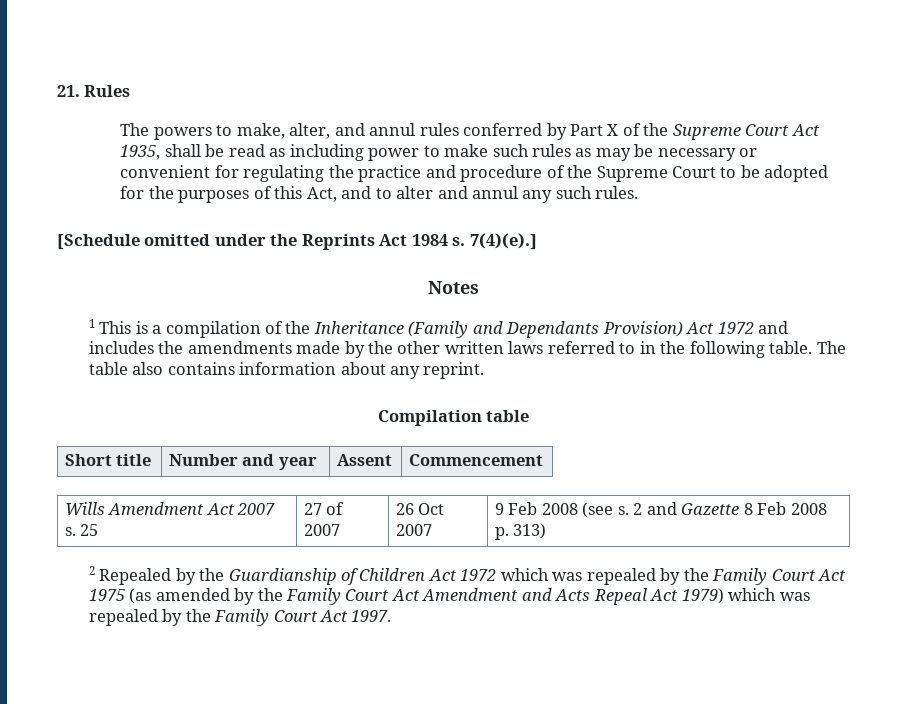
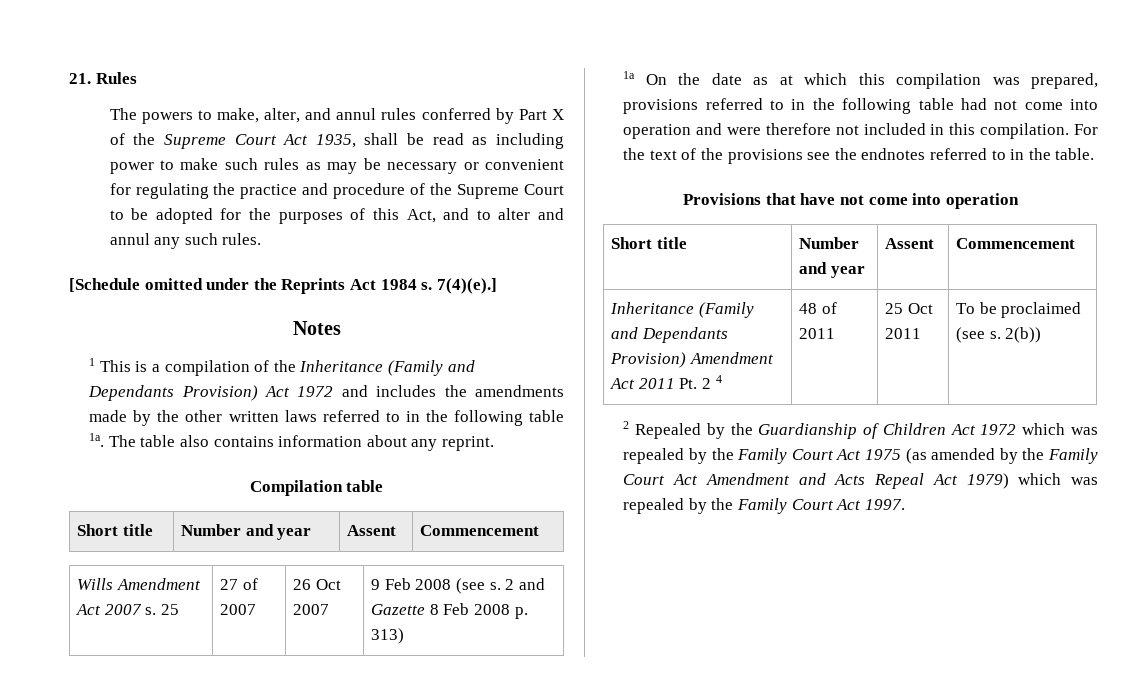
- 1 This is a compilation of the Inheritance (Family and Dependants Provision) Act 1972 and includes the amendments made by the other written laws referred to in the following table.
+ 1 This is a compilation of the Inheritance (Family and Dependants Provision) Act 1972 and includes the amendments made by the other written laws referred to in the following table 1a.
+ 1a On the date as at which this compilation was prepared, provisions referred to in the following table had not come into operation and were therefore not included in this compilation. For the text of the provisions see the endnotes referred to in the table.
+ Provisions that have not come into operation
+ Short title | Number and year | Assent | Commencement
+ Inheritance (Family and Dependants Provision) Amendment Act 2011 Pt. 2 4 | 48 of 2011 | 25 Oct 2011 | To be proclaimed (see s. 2(b))

